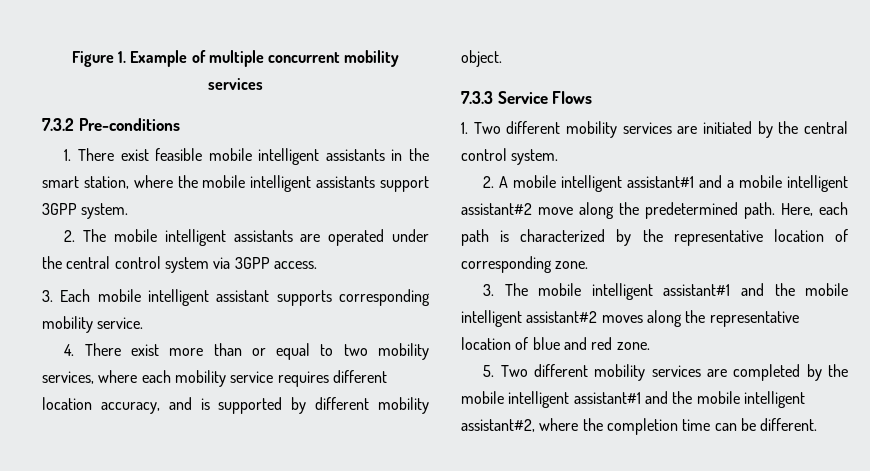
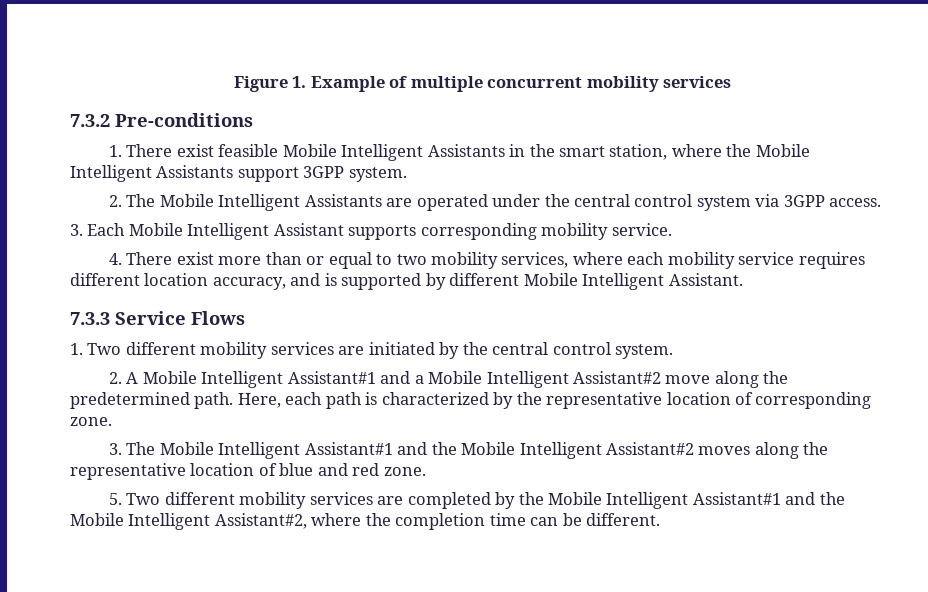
- 1. There exist feasible mobile intelligent assistants in the smart station, where the mobile intelligent assistants support 3GPP system.
+ 1. There exist feasible Mobile Intelligent Assistants in the smart station, where the Mobile Intelligent Assistants support 3GPP system.
- 2. The mobile intelligent assistants are operated under the central control system via 3GPP access.
+ 2. The Mobile Intelligent Assistants are operated under the central control system via 3GPP access.
- 3. Each mobile intelligent assistant supports corresponding mobility service.
+ 3. Each Mobile Intelligent Assistant supports corresponding mobility service.
- 4. There exist more than or equal to two mobility services, where each mobility service requires different location accuracy, and is supported by different mobility object.
+ 4. There exist more than or equal to two mobility services, where each mobility service requires different location accuracy, and is supported by different Mobile Intelligent Assistant.
- 2. A mobile intelligent assistant#1 and a mobile intelligent assistant#2 move along the predetermined path.
+ 2. A Mobile Intelligent Assistant#1 and a Mobile Intelligent Assistant#2 move along the predetermined path.
- 3. The mobile intelligent assistant#1 and the mobile intelligent assistant#2 moves along the representative location of blue and red zone.
+ 3. The Mobile Intelligent Assistant#1 and the Mobile Intelligent Assistant#2 moves along the representative location of blue and red zone.
- 5. Two different mobility services are completed by the mobile intelligent assistant#1 and the mobile intelligent assistant#2, where the completion time can be different.
+ 5. Two different mobility services are completed by the Mobile Intelligent Assistant#1 and the Mobile Intelligent Assistant#2, where the completion time can be different.

